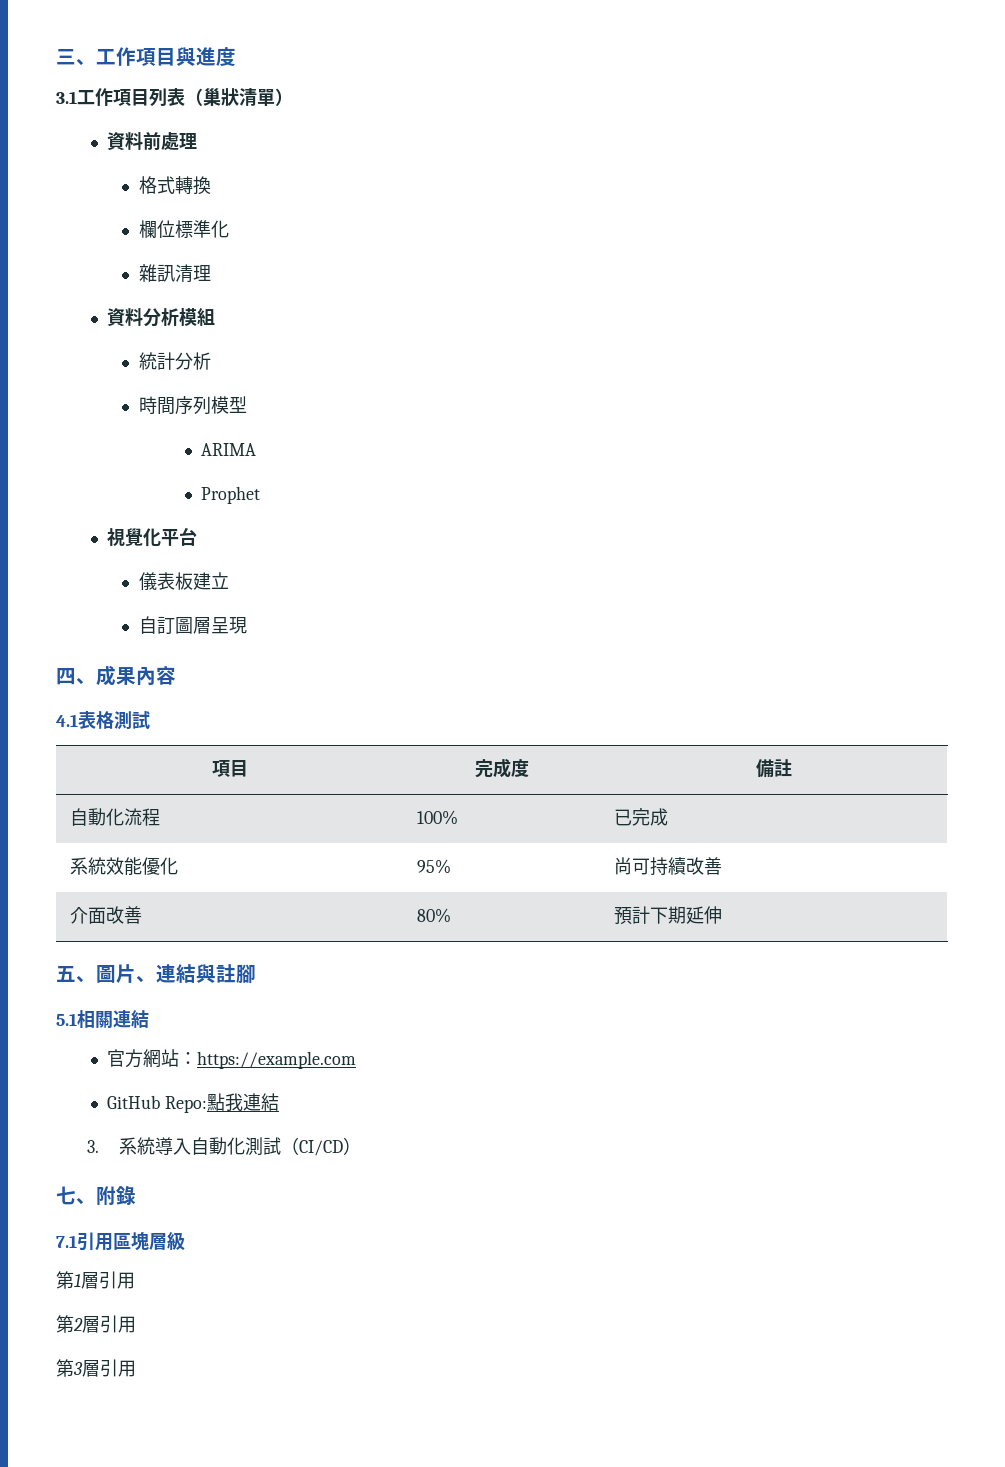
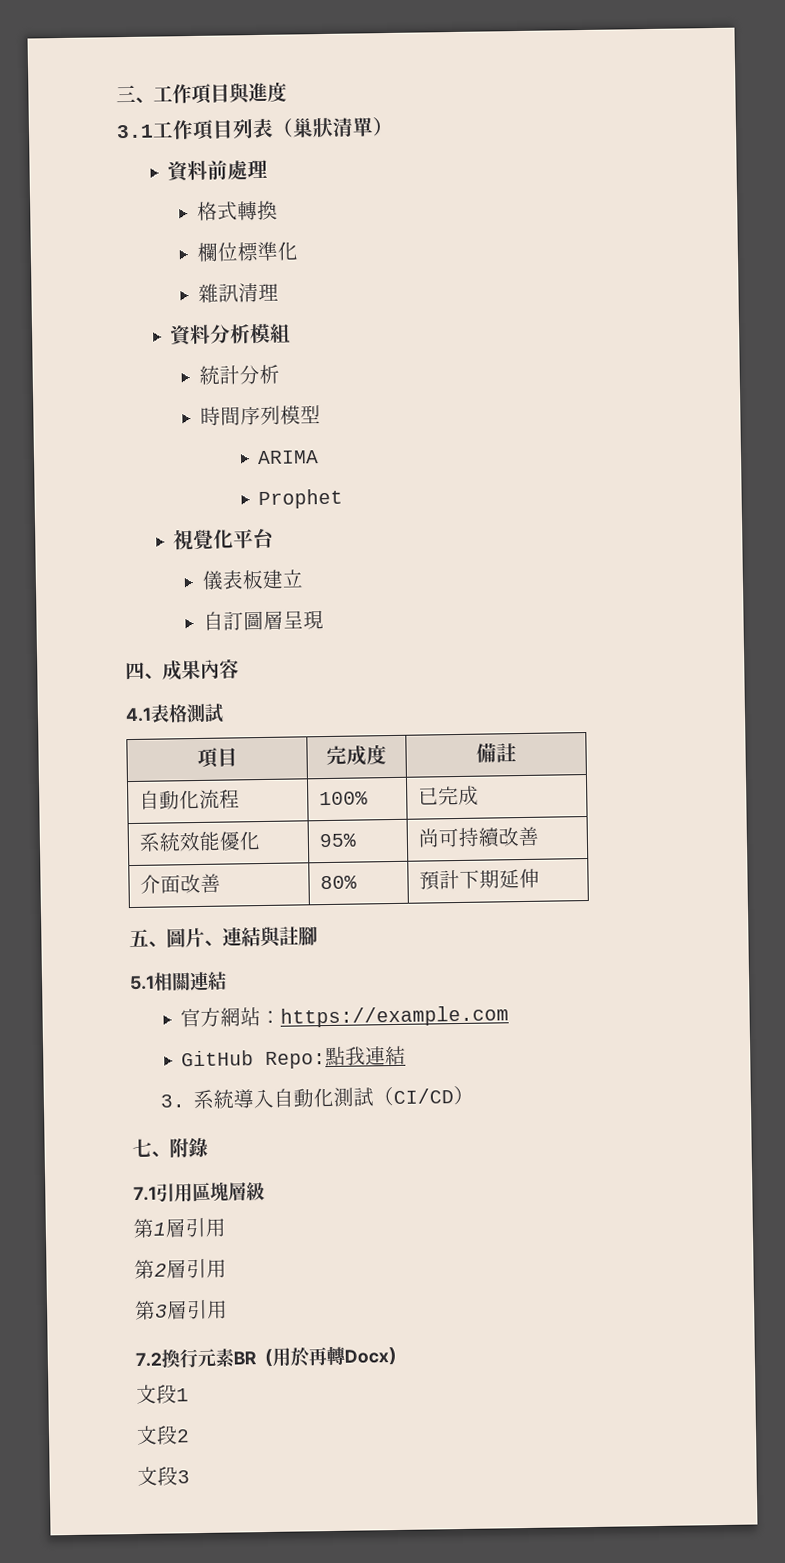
+ 7.2換行元素BR（用於再轉Docx）
+ 文段1
+ 文段2
+ 文段3

